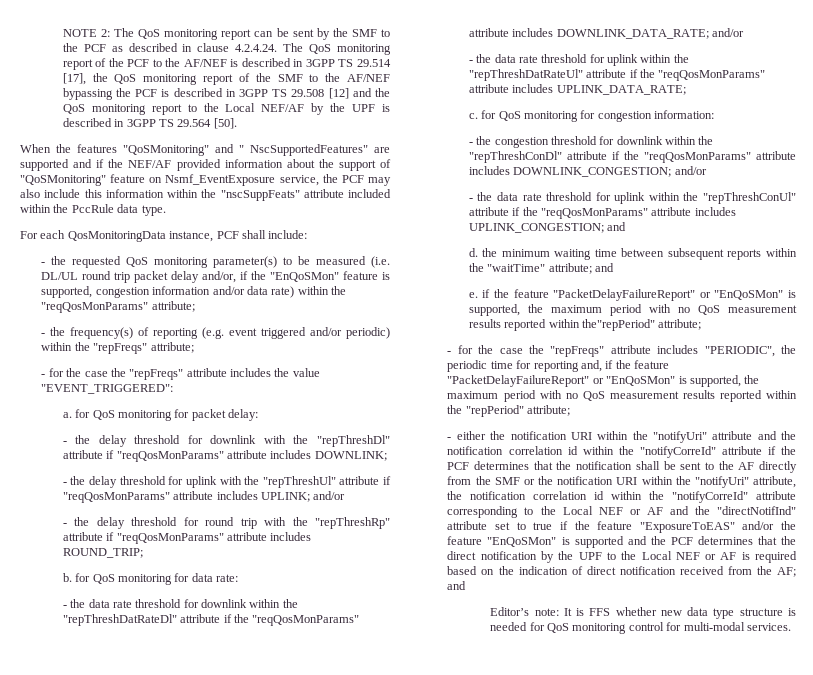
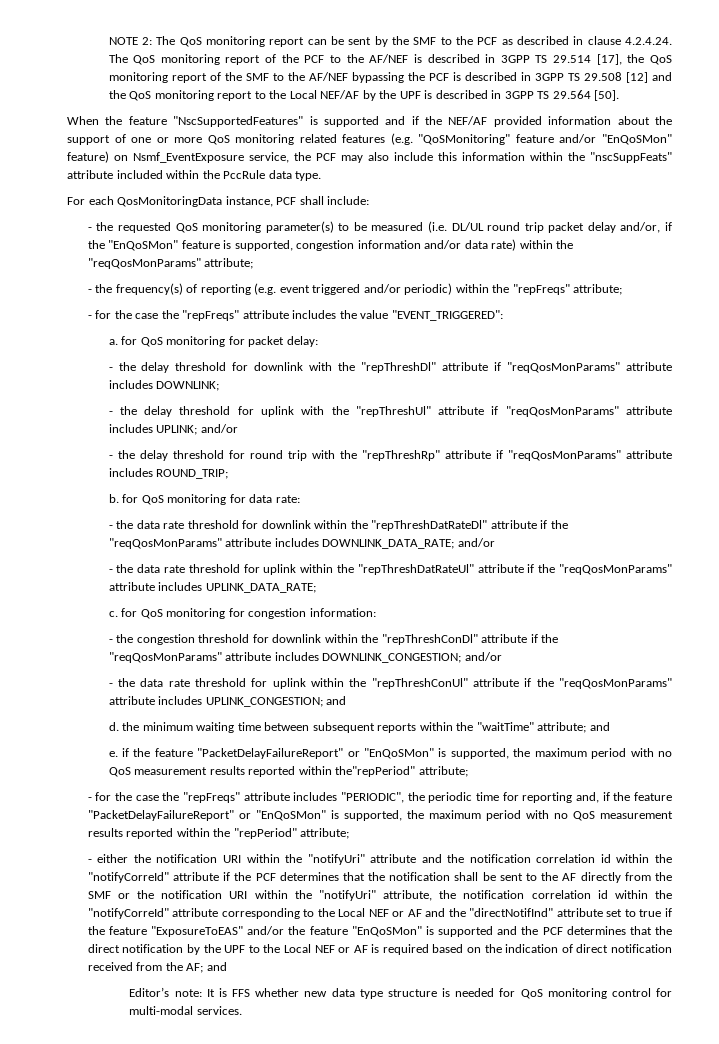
- When the features "QoSMonitoring" and " NscSupportedFeatures" are supported and if the NEF/AF provided information about the support of "QoSMonitoring" feature on Nsmf_EventExposure service, the PCF may also include this information within the "nscSuppFeats" attribute included within the PccRule data type.
+ When the feature "NscSupportedFeatures" is supported and if the NEF/AF provided information about the support of one or more QoS monitoring related features (e.g. "QoSMonitoring" feature and/or "EnQoSMon" feature) on Nsmf_EventExposure service, the PCF may also include this information within the "nscSuppFeats" attribute included within the PccRule data type.

